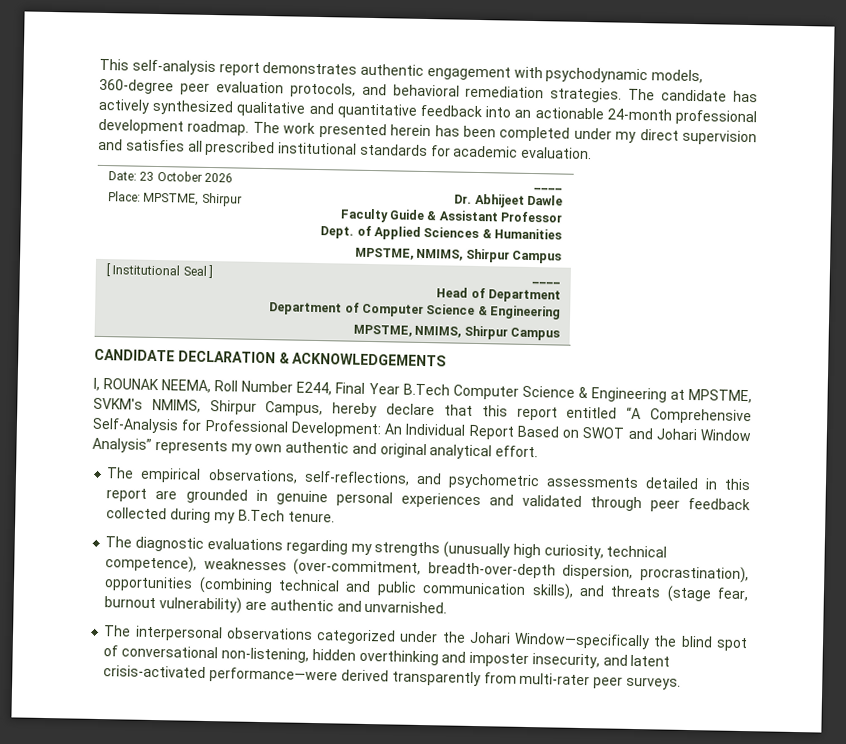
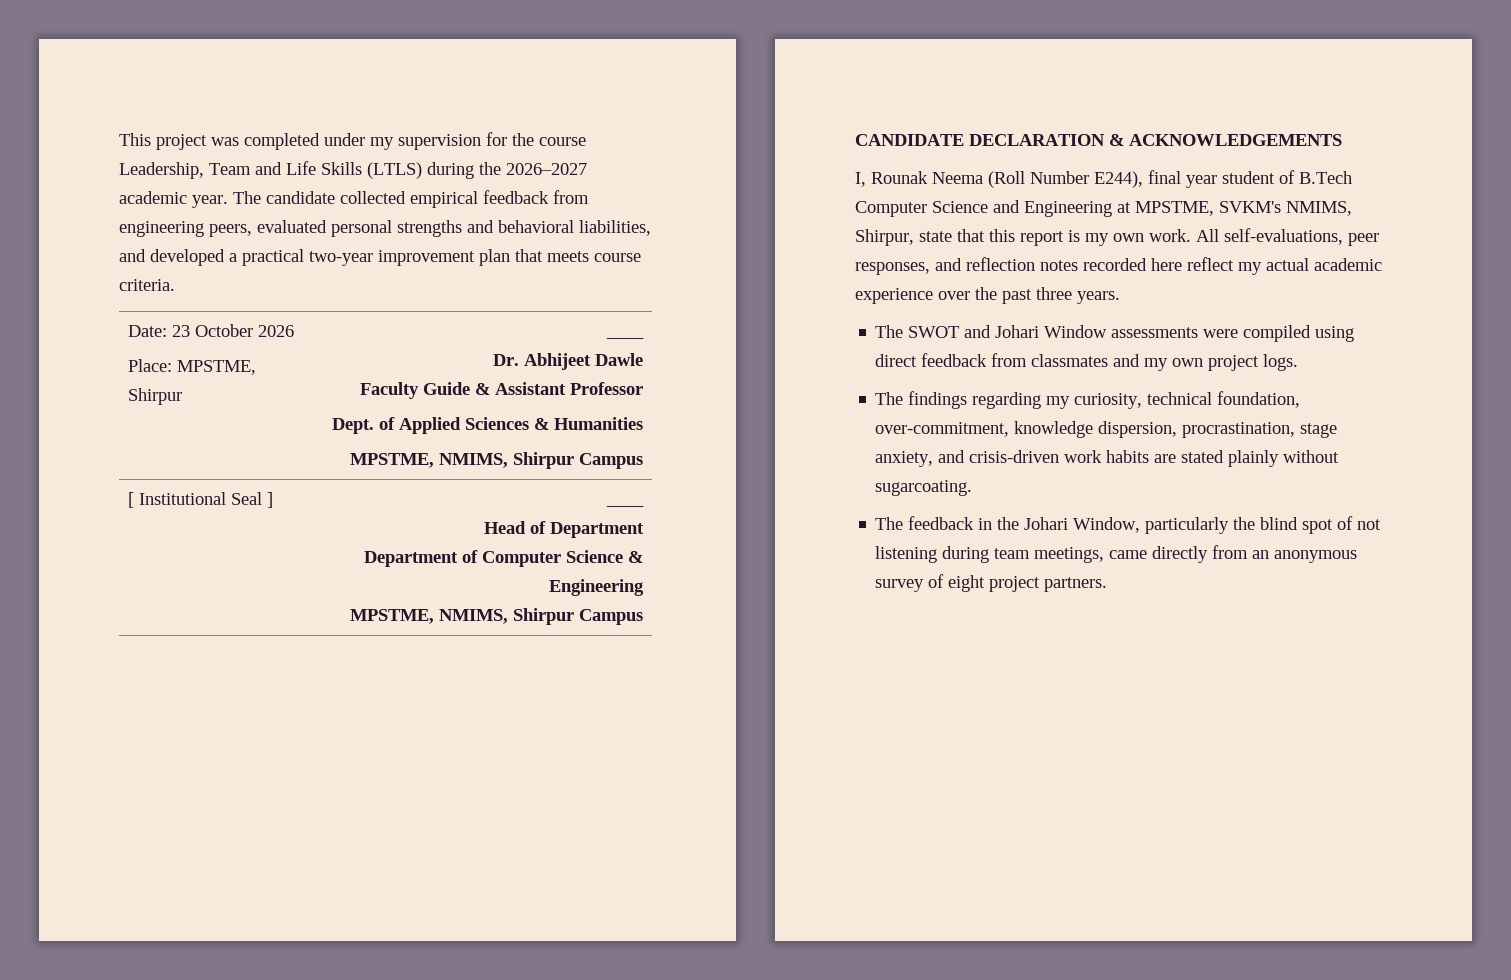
- This self-analysis report demonstrates authentic engagement with psychodynamic models, 360-degree peer evaluation protocols, and behavioral remediation strategies. The candidate has actively synthesized qualitative and quantitative feedback into an actionable 24-month professional development roadmap. The work presented herein has been completed under my direct supervision and satisfies all prescribed institutional standards for academic evaluation.
+ This project was completed under my supervision for the course Leadership, Team and Life Skills (LTLS) during the 2026–2027 academic year. The candidate collected empirical feedback from engineering peers, evaluated personal strengths and behavioral liabilities, and developed a practical two-year improvement plan that meets course criteria.
- I, ROUNAK NEEMA, Roll Number E244, Final Year B.Tech Computer Science & Engineering at MPSTME, SVKM's NMIMS, Shirpur Campus, hereby declare that this report entitled “A Comprehensive Self-Analysis for Professional Development: An Individual Report Based on SWOT and Johari Window Analysis” represents my own authentic and original analytical effort.
- The empirical observations, self-reflections, and psychometric assessments detailed in this report are grounded in genuine personal experiences and validated through peer feedback collected during my B.Tech tenure.
- The diagnostic evaluations regarding my strengths (unusually high curiosity, technical competence), weaknesses (over-commitment, breadth-over-depth dispersion, procrastination), opportunities (combining technical and public communication skills), and threats (stage fear, burnout vulnerability) are authentic and unvarnished.
- The interpersonal observations categorized under the Johari Window—specifically the blind spot of conversational non-listening, hidden overthinking and imposter insecurity, and latent crisis-activated performance—were derived transparently from multi-rater peer surveys.
+ I, Rounak Neema (Roll Number E244), final year student of B.Tech Computer Science and Engineering at MPSTME, SVKM's NMIMS, Shirpur, state that this report is my own work. All self-evaluations, peer responses, and reflection notes recorded here reflect my actual academic experience over the past three years.
+ The SWOT and Johari Window assessments were compiled using direct feedback from classmates and my own project logs.
+ The findings regarding my curiosity, technical foundation, over-commitment, knowledge dispersion, procrastination, stage anxiety, and crisis-driven work habits are stated plainly without sugarcoating.
+ The feedback in the Johari Window, particularly the blind spot of not listening during team meetings, came directly from an anonymous survey of eight project partners.

